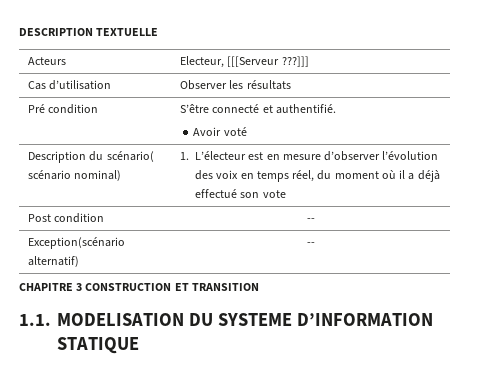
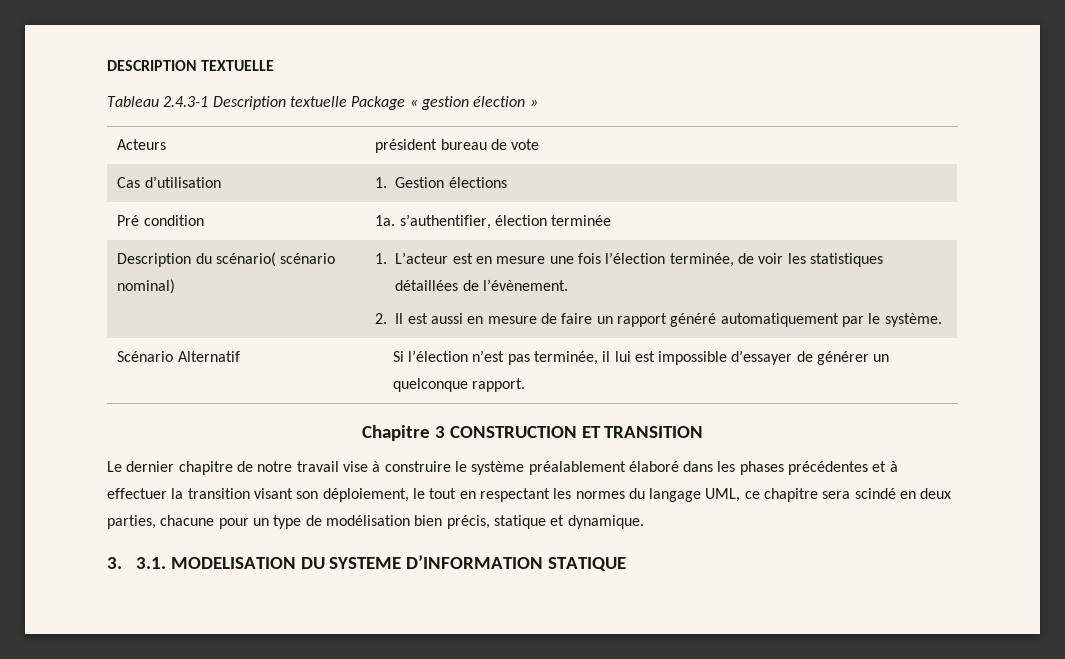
- Acteurs | Electeur, [[[Serveur ???]]]
+ Tableau 2.4.3-1 Description textuelle Package « gestion élection »
+ Acteurs | président bureau de vote
- Cas d’utilisation | Observer les résultats
+ Cas d’utilisation | 1. Gestion élections
- Pré condition | S’être connecté et authentifié.
- Avoir voté
+ Pré condition | 1a. s’authentifier, élection terminée
- Description du scénario( scénario nominal) | 1. L’électeur est en mesure d’observer l’évolution des voix en temps réel, du moment où il a déjà effectué son vote
- Post condition | --
- Exception(scénario alternatif) | --
- CHAPITRE 3 CONSTRUCTION ET TRANSITION
- 1.1. MODELISATION DU SYSTEME D’INFORMATION STATIQUE
+ Description du scénario( scénario nominal) | 1. L’acteur est en mesure une fois l’élection terminée, de voir les statistiques détaillées de l’évènement.
+ 2. Il est aussi en mesure de faire un rapport généré automatiquement par le système.
+ Scénario Alternatif | Si l’élection n’est pas terminée, il lui est impossible d’essayer de générer un quelconque rapport.
+ Chapitre 3 CONSTRUCTION ET TRANSITION
+ Le dernier chapitre de notre travail vise à construire le système préalablement élaboré dans les phases précédentes et à effectuer la transition visant son déploiement, le tout en respectant les normes du langage UML, ce chapitre sera scindé en deux parties, chacune pour un type de modélisation bien précis, statique et dynamique.
+ 3. 3.1. MODELISATION DU SYSTEME D’INFORMATION STATIQUE

